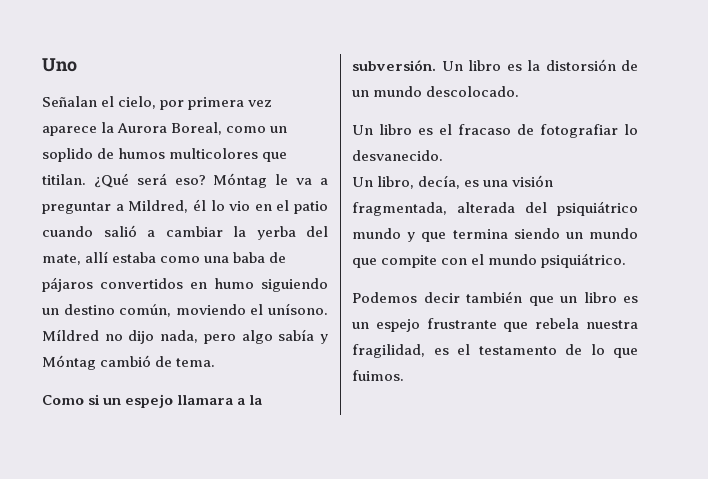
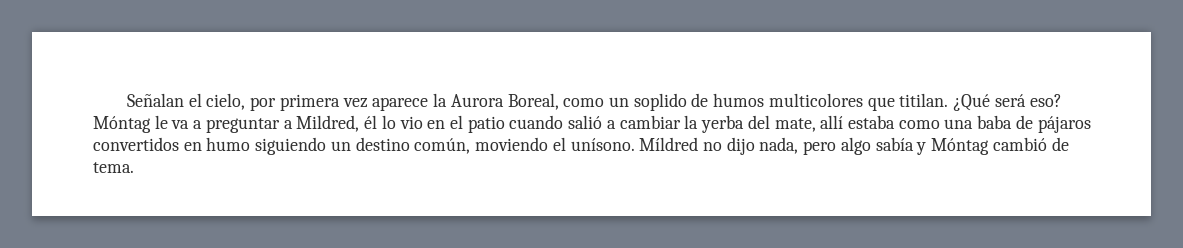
- Uno
- Como si un espejo llamara a la subversión. Un libro es la distorsión de un mundo descolocado.
- Un libro es el fracaso de fotografiar lo desvanecido.
- Un libro, decía, es una visión fragmentada, alterada del psiquiátrico mundo y que termina siendo un mundo que compite con el mundo psiquiátrico.
- Podemos decir también que un libro es un espejo frustrante que rebela nuestra fragilidad, es el testamento de lo que fuimos.

